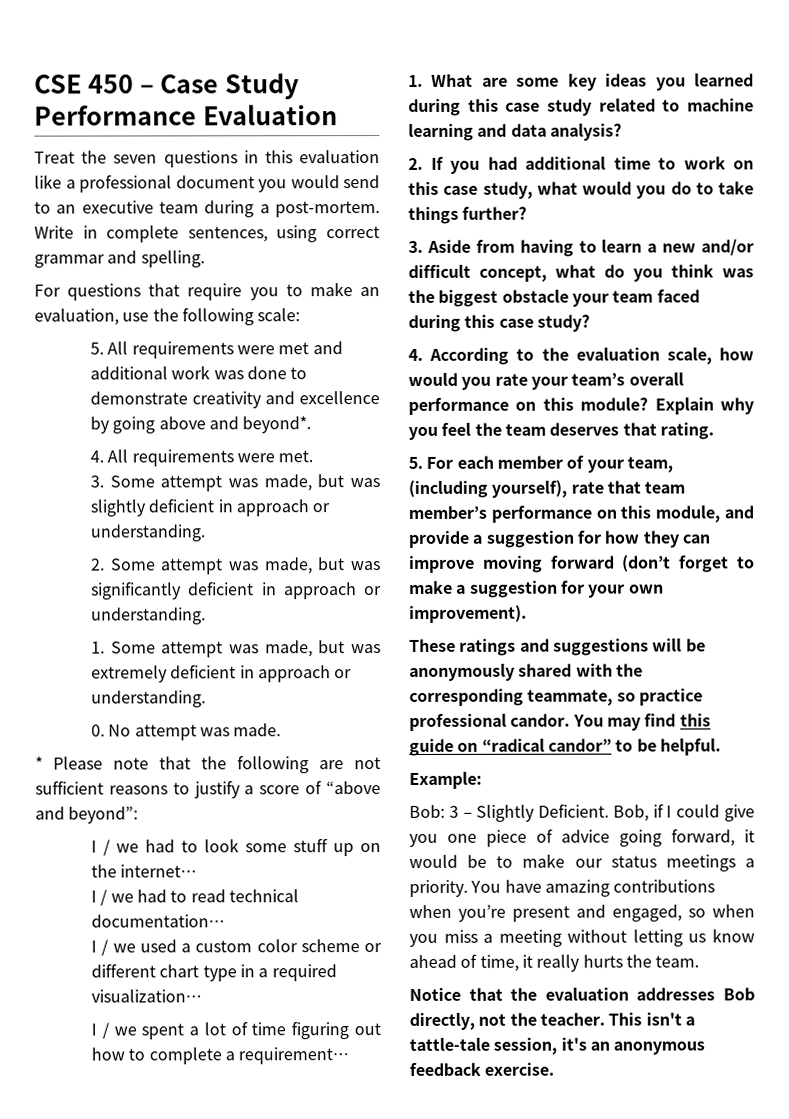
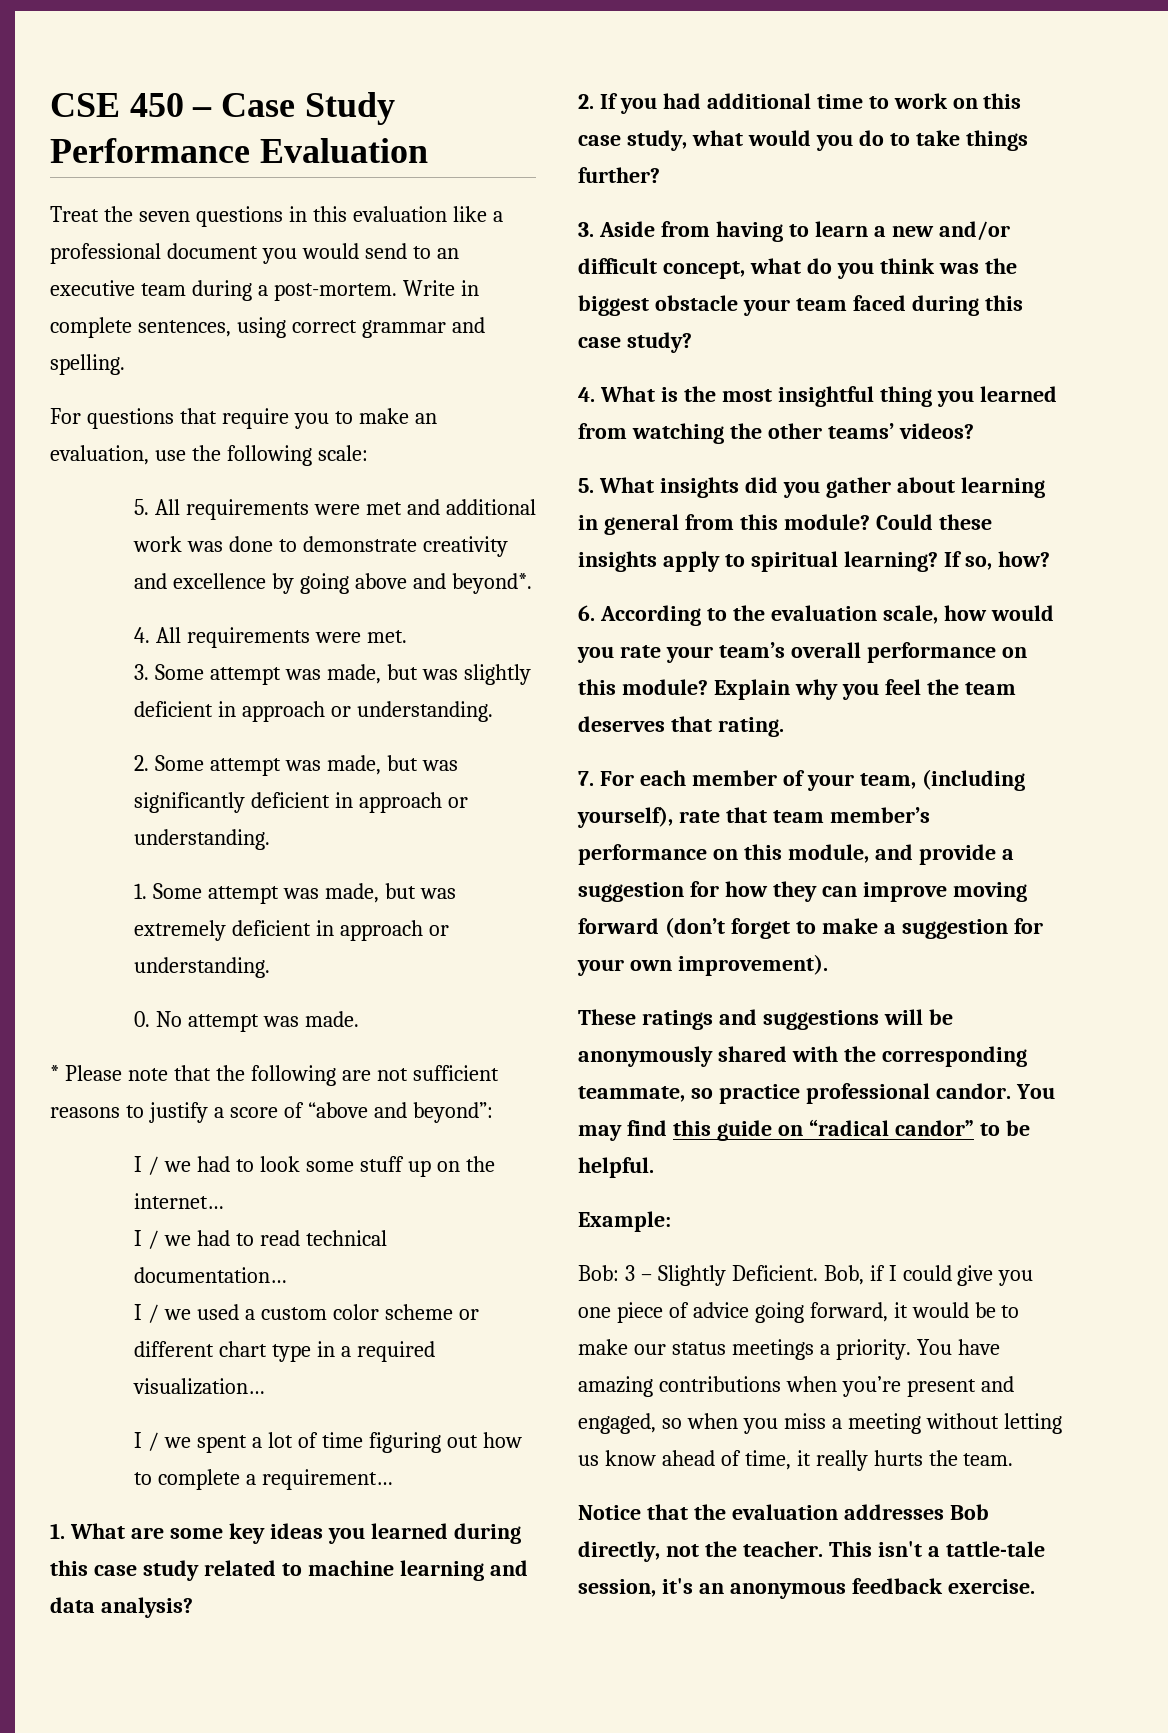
- 4. According to the evaluation scale, how would you rate your team’s overall performance on this module?
+ 4. What is the most insightful thing you learned from watching the other teams’ videos?
+ 5. What insights did you gather about learning in general from this module? Could these insights apply to spiritual learning? If so, how?
+ 6. According to the evaluation scale, how would you rate your team’s overall performance on this module?
- 5. For each member of your team, (including yourself), rate that team member’s performance on this module, and provide a suggestion for how they can improve moving forward (don’t forget to make a suggestion for your own improvement).
+ 7. For each member of your team, (including yourself), rate that team member’s performance on this module, and provide a suggestion for how they can improve moving forward (don’t forget to make a suggestion for your own improvement).

